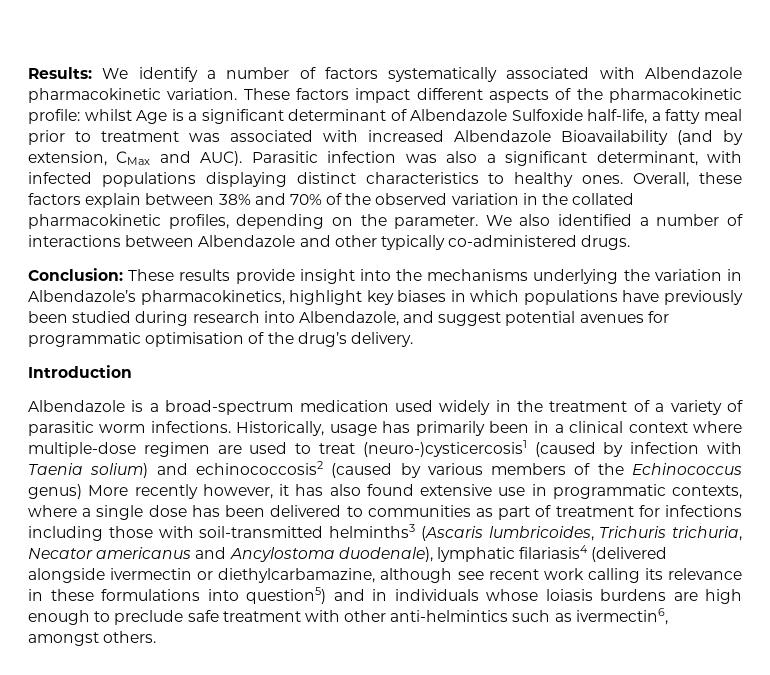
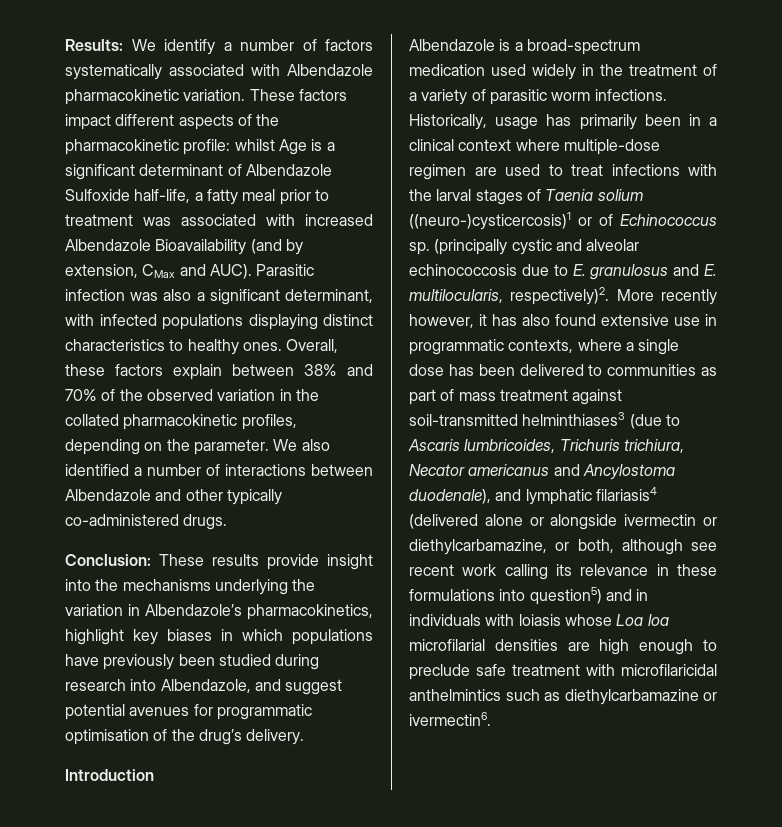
- Historically, usage has primarily been in a clinical context where multiple-dose regimen are used to treat (neuro-)cysticercosis1 (caused by infection with Taenia solium) and echinococcosis2 (caused by various members of the Echinococcus genus) More recently however, it has also found extensive use in programmatic contexts, where a single dose has been delivered to communities as part of treatment for infections including those with soil-transmitted helminths3 (Ascaris lumbricoides, Trichuris trichuria, Necator americanus and Ancylostoma duodenale), lymphatic filariasis4 (delivered alongside ivermectin or diethylcarbamazine, although see recent work calling its relevance in these formulations into question5) and in individuals whose loiasis burdens are high enough to preclude safe treatment with other anti-helmintics such as ivermectin6, amongst others.
+ Historically, usage has primarily been in a clinical context where multiple-dose regimen are used to treat infections with the larval stages of Taenia solium ((neuro-)cysticercosis)1 or of Echinococcus sp. (principally cystic and alveolar echinococcosis due to E. granulosus and E. multilocularis, respectively)2. More recently however, it has also found extensive use in programmatic contexts, where a single dose has been delivered to communities as part of mass treatment against soil-transmitted helminthiases3 (due to Ascaris lumbricoides, Trichuris trichiura, Necator americanus and Ancylostoma duodenale), and lymphatic filariasis4 (delivered alone or alongside ivermectin or diethylcarbamazine, or both, although see recent work calling its relevance in these formulations into question5) and in individuals with loiasis whose Loa loa microfilarial densities are high enough to preclude safe treatment with microfilaricidal anthelmintics such as diethylcarbamazine or ivermectin6.

